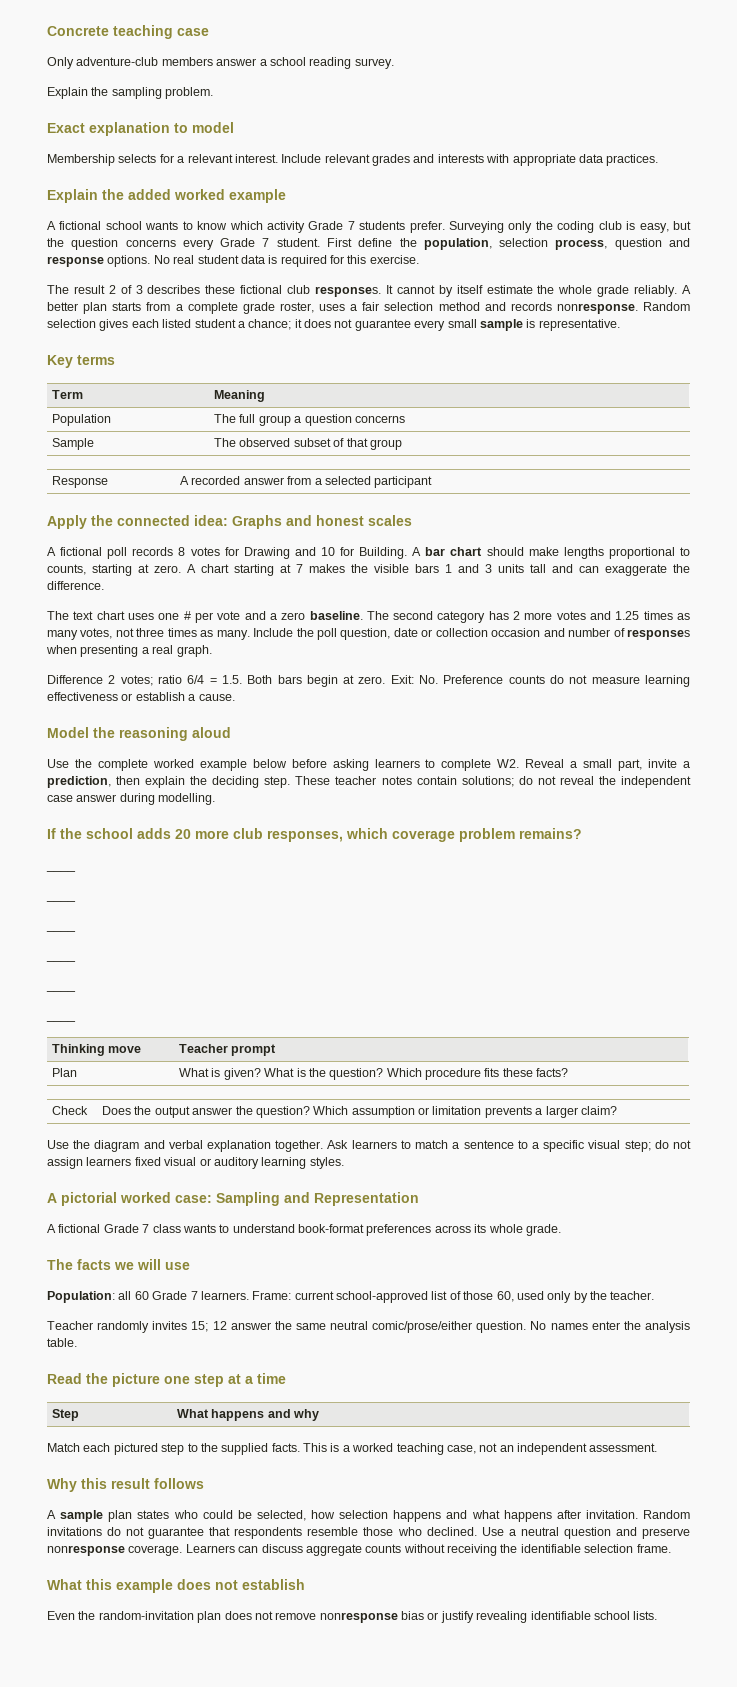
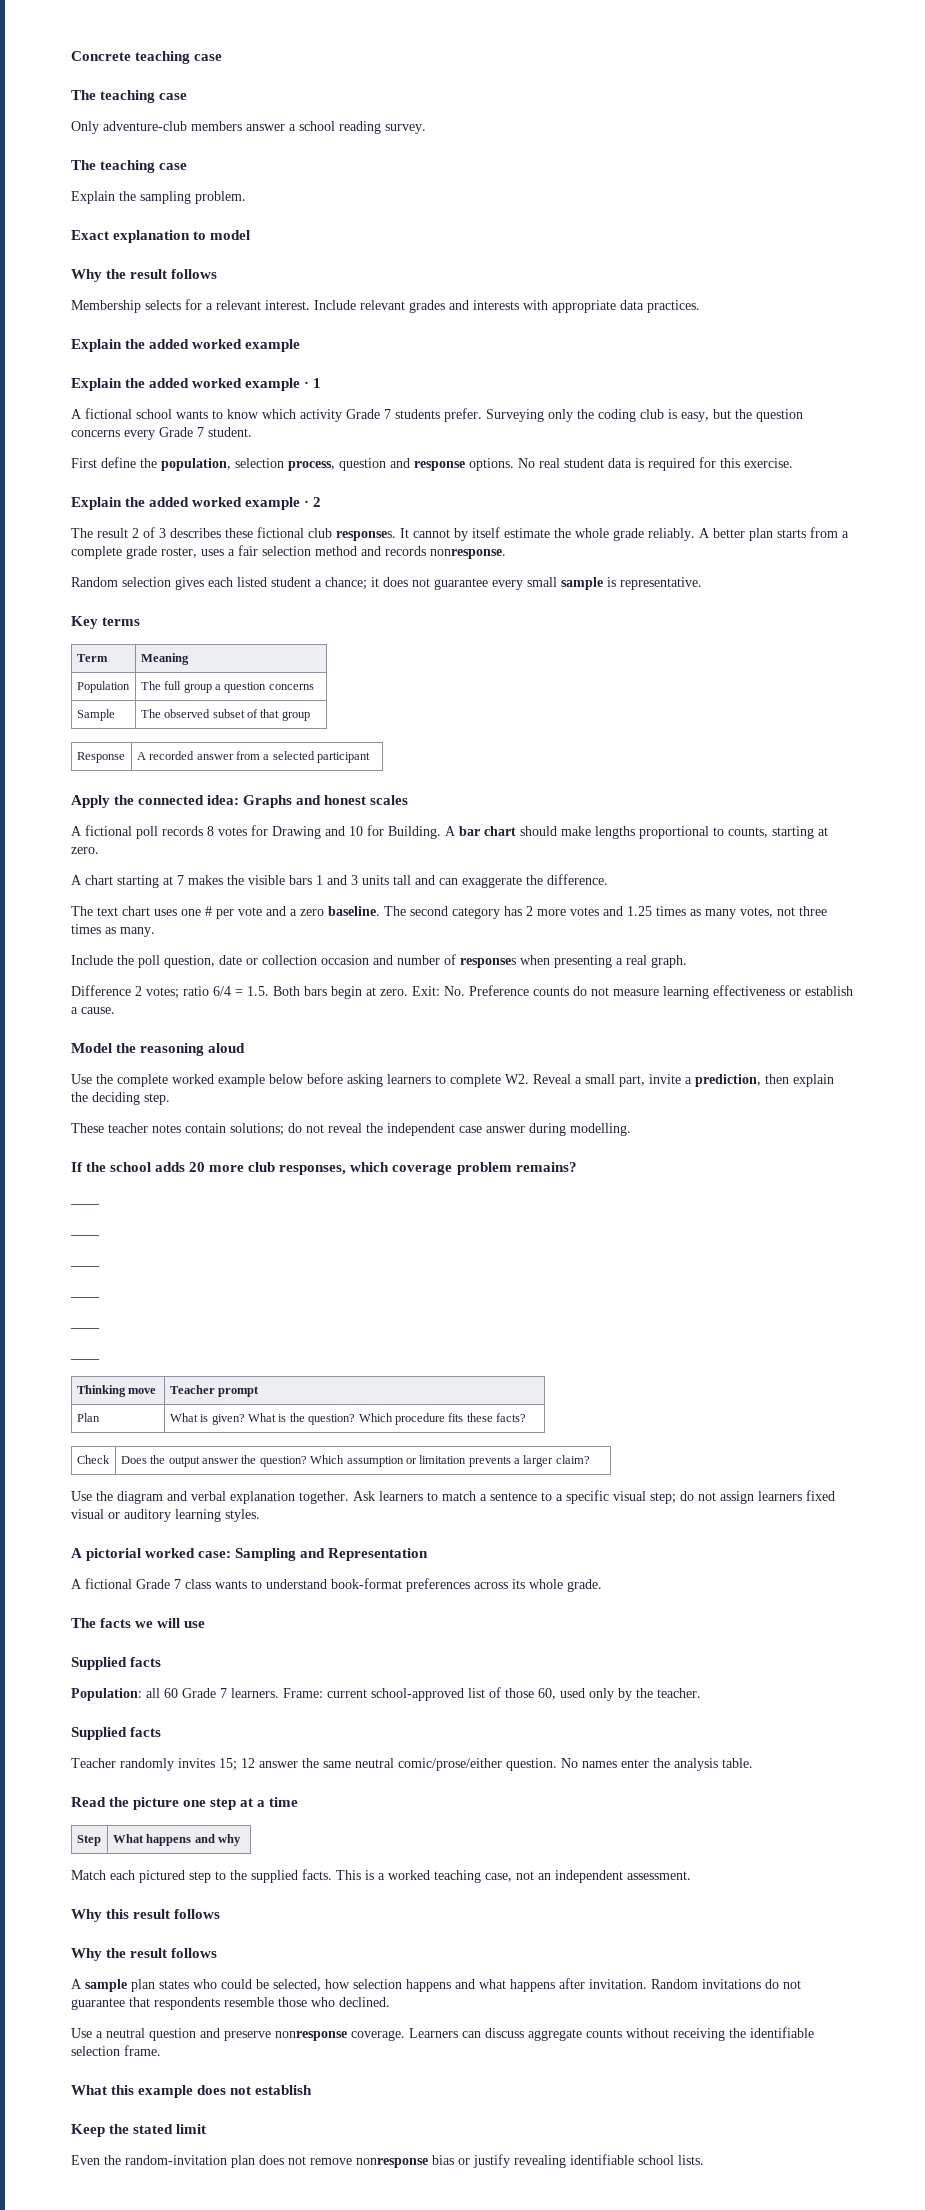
  Concrete teaching case
+ The teaching case
  Only adventure-club members answer a school reading survey.
+ The teaching case
  Exact explanation to model
+ Why the result follows
+ Explain the added worked example · 1
- Surveying only the coding club is easy, but the question concerns every Grade 7 student. First define the population, selection process, question and response options.
+ Surveying only the coding club is easy, but the question concerns every Grade 7 student.
+ First define the population, selection process, question and response options.
+ Explain the added worked example · 2
- A better plan starts from a complete grade roster, uses a fair selection method and records nonresponse. Random selection gives each listed student a chance; it does not guarantee every small sample is representative.
+ A better plan starts from a complete grade roster, uses a fair selection method and records nonresponse.
+ Random selection gives each listed student a chance; it does not guarantee every small sample is representative.
- A bar chart should make lengths proportional to counts, starting at zero. A chart starting at 7 makes the visible bars 1 and 3 units tall and can exaggerate the difference.
+ A bar chart should make lengths proportional to counts, starting at zero.
+ A chart starting at 7 makes the visible bars 1 and 3 units tall and can exaggerate the difference.
- The second category has 2 more votes and 1.25 times as many votes, not three times as many. Include the poll question, date or collection occasion and number of responses when presenting a real graph.
+ The second category has 2 more votes and 1.25 times as many votes, not three times as many.
+ Include the poll question, date or collection occasion and number of responses when presenting a real graph.
- Use the complete worked example below before asking learners to complete W2. Reveal a small part, invite a prediction, then explain the deciding step. These teacher notes contain solutions; do not reveal the independent case answer during modelling.
+ Use the complete worked example below before asking learners to complete W2. Reveal a small part, invite a prediction, then explain the deciding step.
+ These teacher notes contain solutions; do not reveal the independent case answer during modelling.
  The facts we will use
+ Supplied facts
  Frame: current school-approved list of those 60, used only by the teacher.
+ Supplied facts
  Why this result follows
+ Why the result follows
- Random invitations do not guarantee that respondents resemble those who declined. Use a neutral question and preserve nonresponse coverage.
+ Random invitations do not guarantee that respondents resemble those who declined.
+ Use a neutral question and preserve nonresponse coverage.
+ Keep the stated limit

